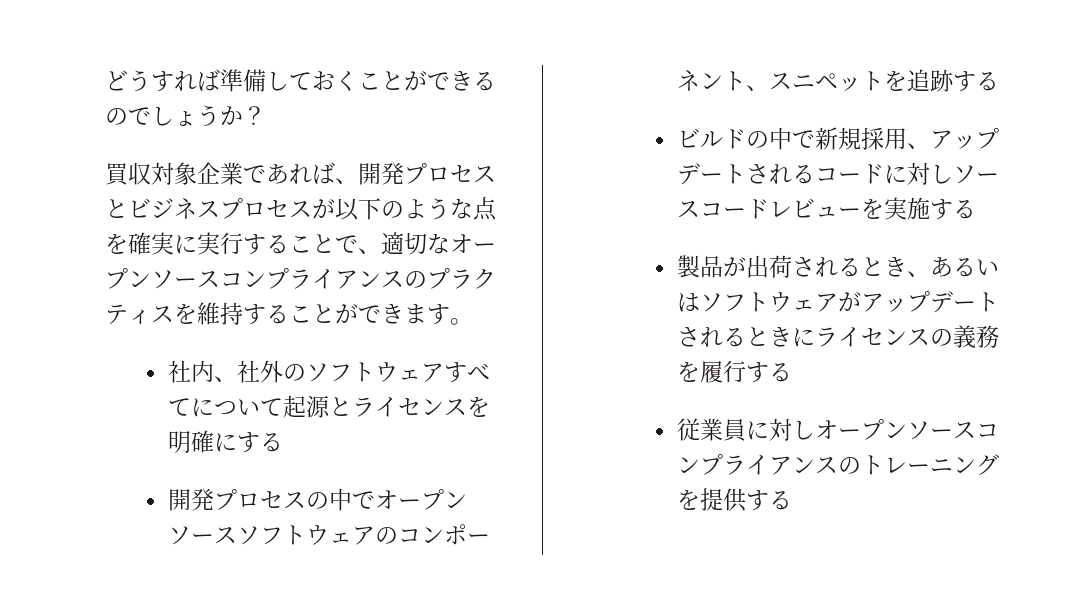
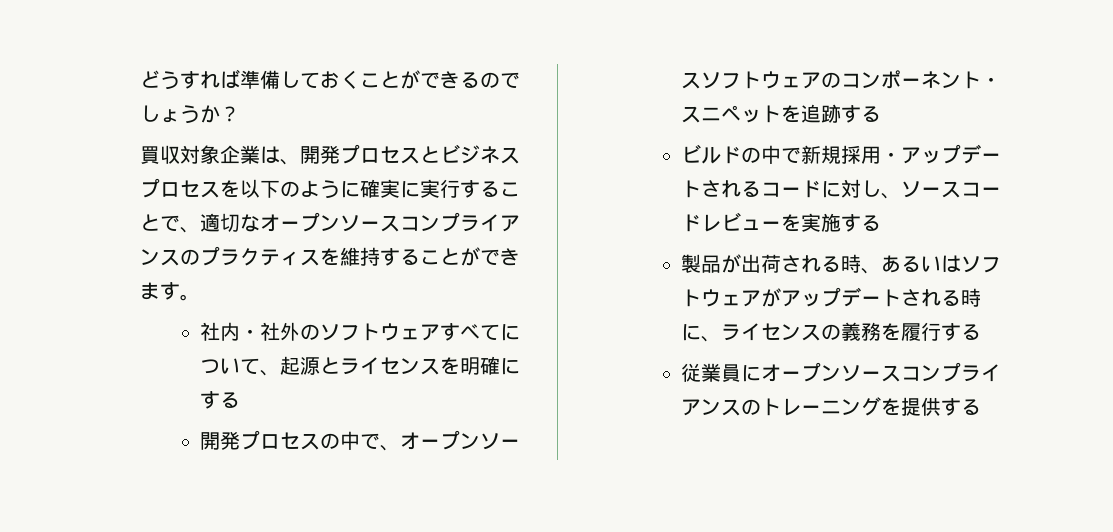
- 買収対象企業であれば、開発プロセスとビジネスプロセスが以下のような点を確実に実行することで、適切なオープンソースコンプライアンスのプラクティスを維持することができます。
+ 買収対象企業は、開発プロセスとビジネスプロセスを以下のように確実に実行することで、適切なオープンソースコンプライアンスのプラクティスを維持することができます。
- 社内、社外のソフトウェアすべてについて起源とライセンスを明確にする
+ 社内・社外のソフトウェアすべてについて、起源とライセンスを明確にする
- 開発プロセスの中でオープンソースソフトウェアのコンポーネント、スニペットを追跡する
+ 開発プロセスの中で、オープンソースソフトウェアのコンポーネント・スニペットを追跡する
- ビルドの中で新規採用、アップデートされるコードに対しソースコードレビューを実施する
+ ビルドの中で新規採用・アップデートされるコードに対し、ソースコードレビューを実施する
- 製品が出荷されるとき、あるいはソフトウェアがアップデートされるときにライセンスの義務を履行する
+ 製品が出荷される時、あるいはソフトウェアがアップデートされる時に、ライセンスの義務を履行する
- 従業員に対しオープンソースコンプライアンスのトレーニングを提供する
+ 従業員にオープンソースコンプライアンスのトレーニングを提供する

